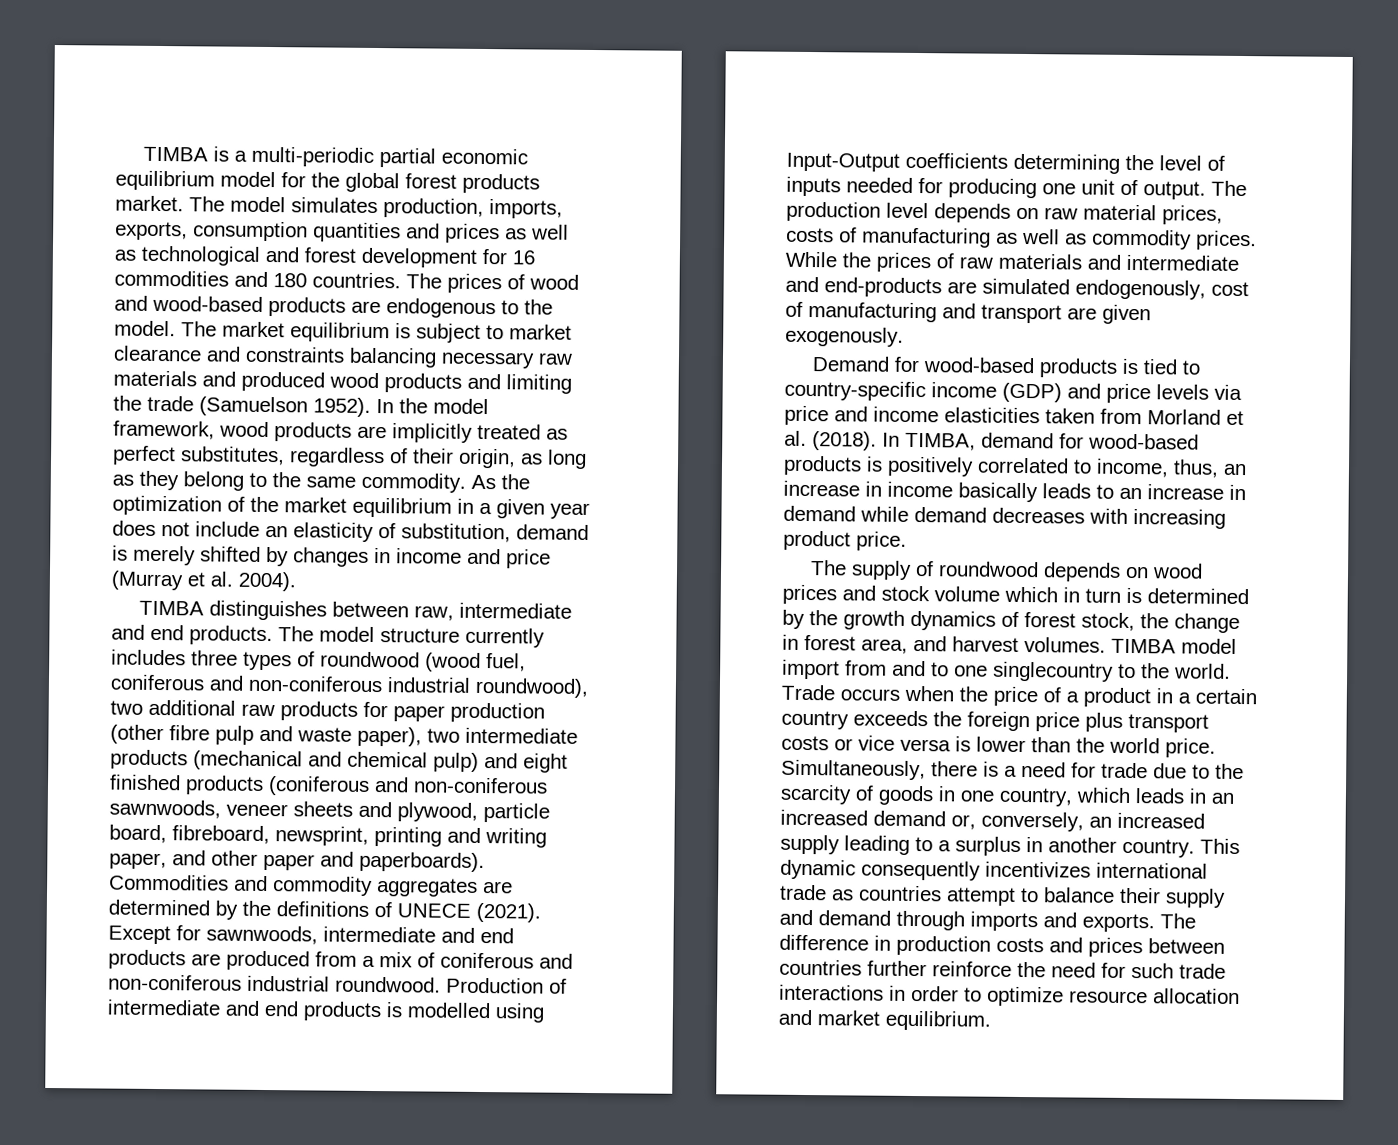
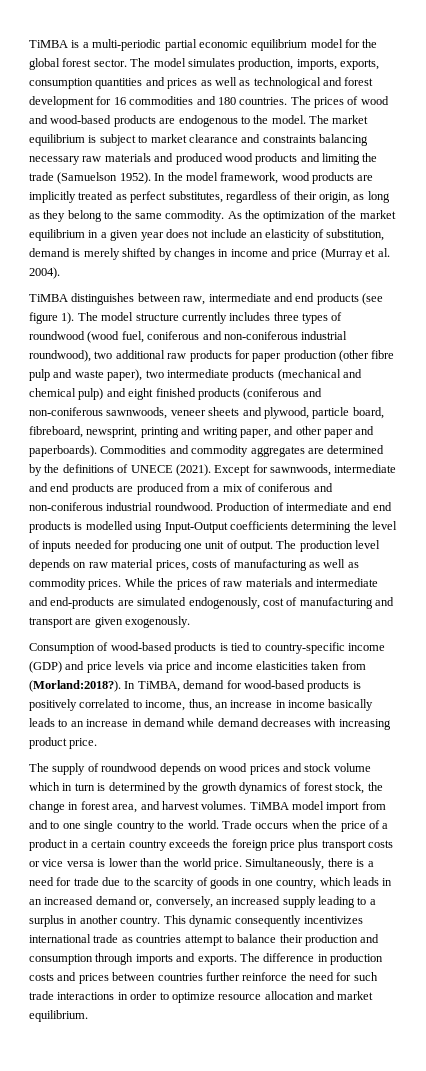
- TIMBA is a multi-periodic partial economic equilibrium model for the global forest products market.
+ TiMBA is a multi-periodic partial economic equilibrium model for the global forest sector.
- TIMBA distinguishes between raw, intermediate and end products.
+ TiMBA distinguishes between raw, intermediate and end products (see figure 1).
- Demand for wood-based products is tied to country-specific income (GDP) and price levels via price and income elasticities taken from Morland et al. (2018). In TIMBA, demand for wood-based products is positively correlated to income, thus, an increase in income basically leads to an increase in demand while demand decreases with increasing product price.
+ Consumption of wood-based products is tied to country-specific income (GDP) and price levels via price and income elasticities taken from (Morland:2018?). In TiMBA, demand for wood-based products is positively correlated to income, thus, an increase in income basically leads to an increase in demand while demand decreases with increasing product price.
- TIMBA model import from and to one singlecountry to the world.
+ TiMBA model import from and to one single country to the world.
- This dynamic consequently incentivizes international trade as countries attempt to balance their supply and demand through imports and exports.
+ This dynamic consequently incentivizes international trade as countries attempt to balance their production and consumption through imports and exports.

